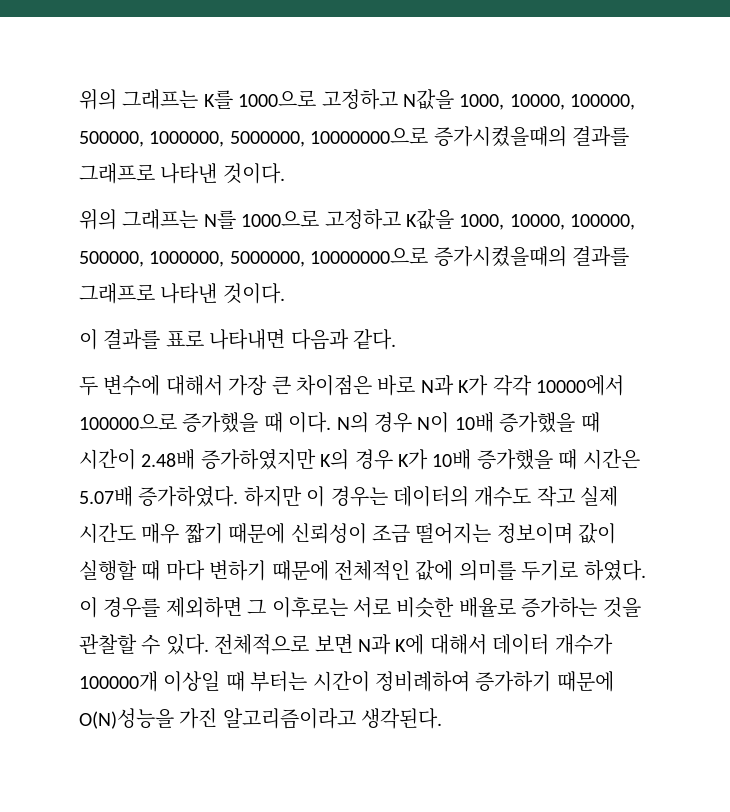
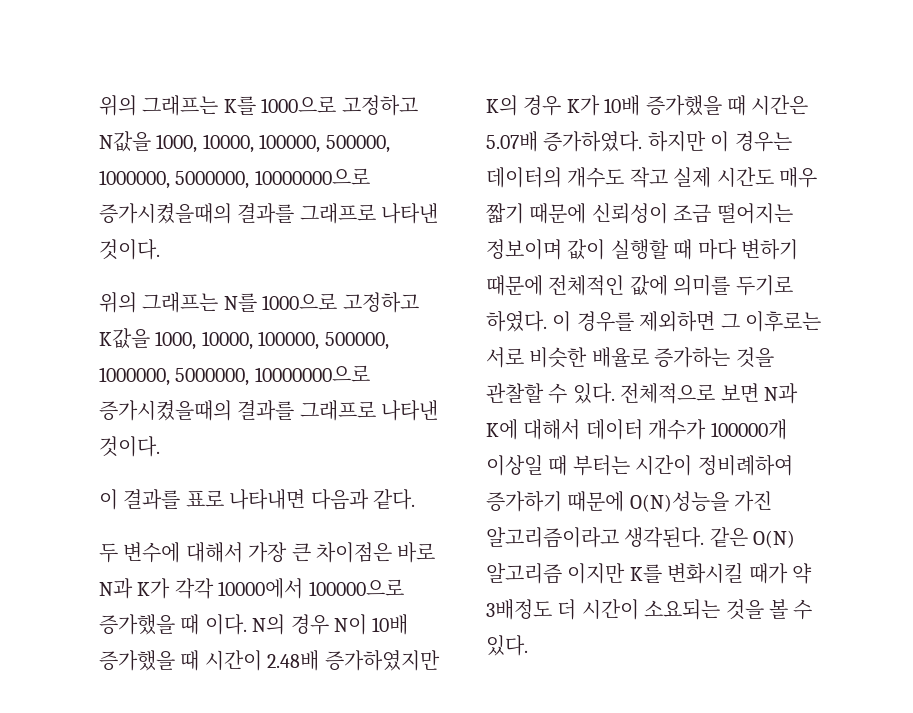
+ 같은 O(N) 알고리즘 이지만 K를 변화시킬 때가 약 3배정도 더 시간이 소요되는 것을 볼 수 있다.

